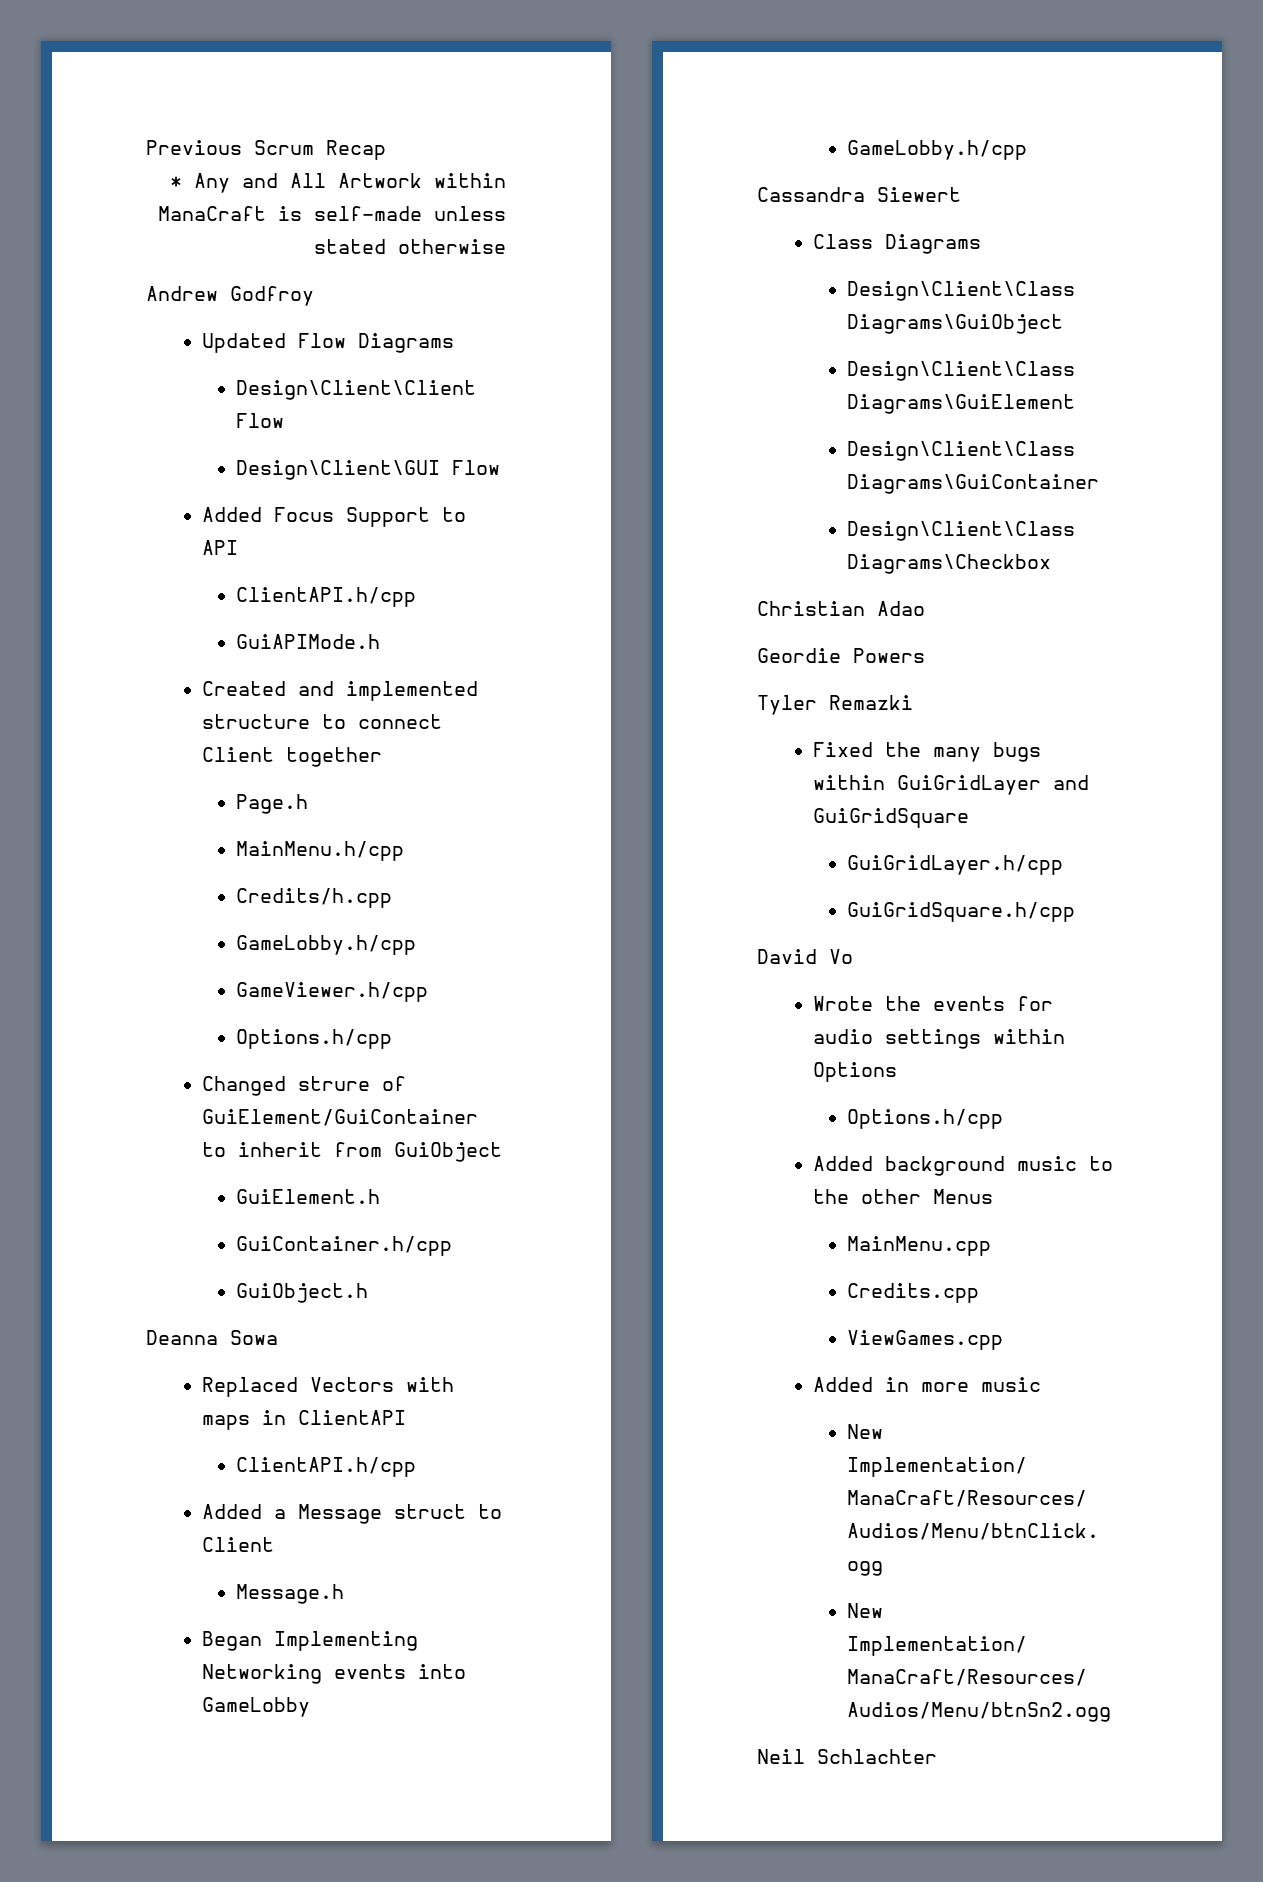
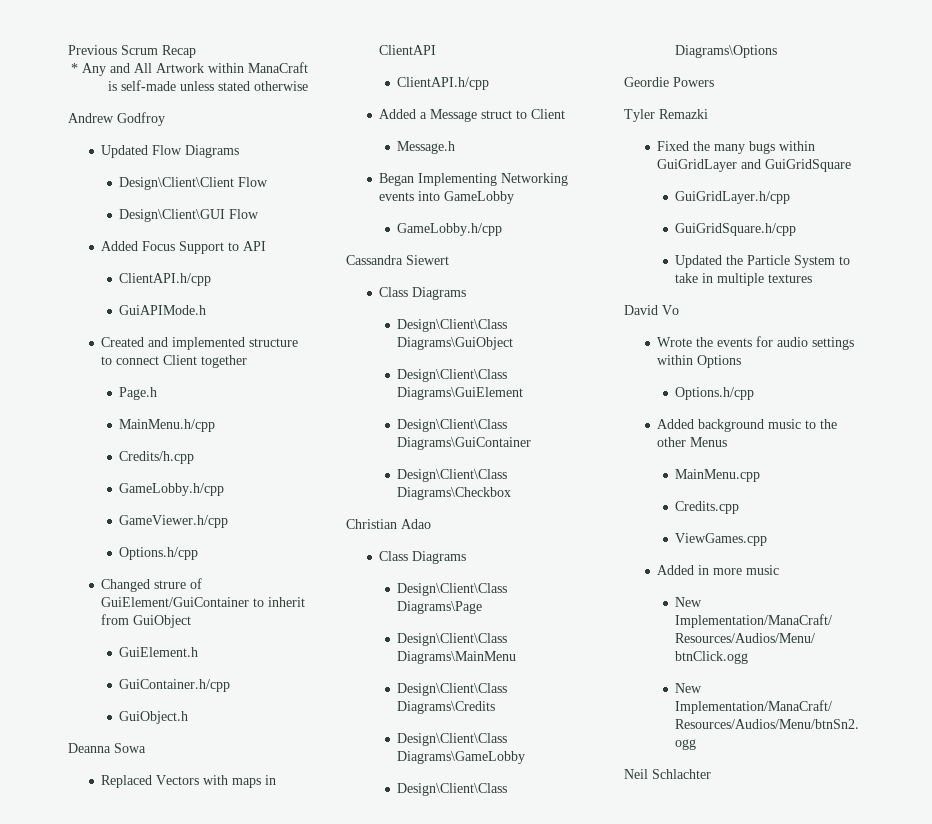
  Christian Adao
+ Class Diagrams
+ Design\Client\Class Diagrams\Page
+ Design\Client\Class Diagrams\MainMenu
+ Design\Client\Class Diagrams\Credits
+ Design\Client\Class Diagrams\GameLobby
+ Design\Client\Class Diagrams\Options
+ Updated the Particle System to take in multiple textures

